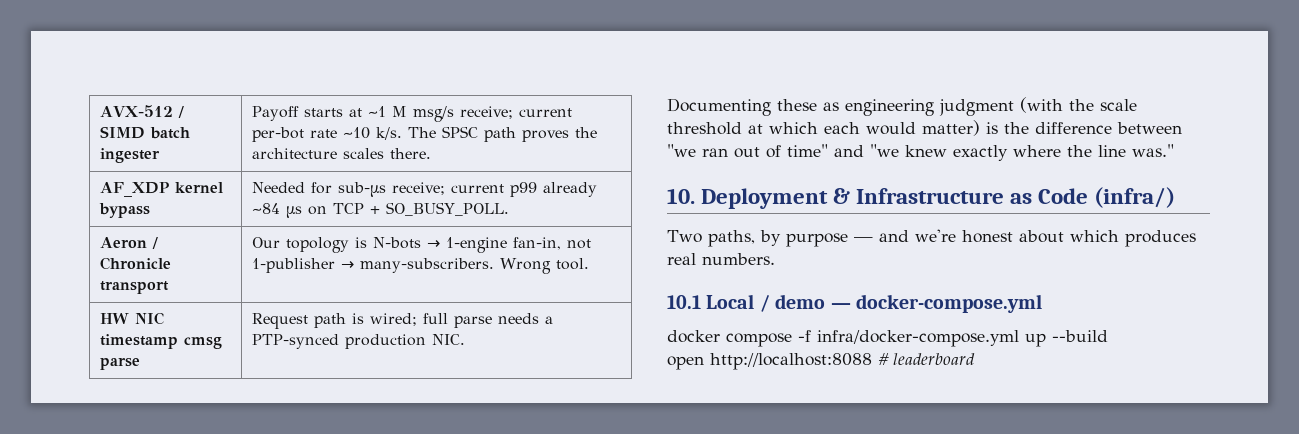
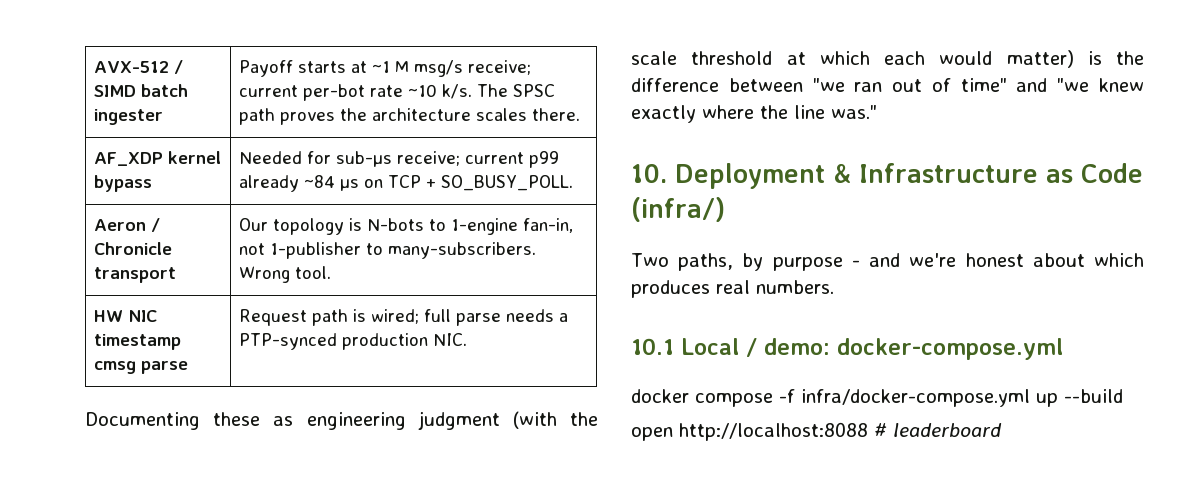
- Aeron / Chronicle transport | Our topology is N-bots → 1-engine fan-in, not 1-publisher → many-subscribers. Wrong tool.
+ Aeron / Chronicle transport | Our topology is N-bots to 1-engine fan-in, not 1-publisher to many-subscribers. Wrong tool.
- Two paths, by purpose — and we're honest about which produces real numbers.
+ Two paths, by purpose - and we're honest about which produces real numbers.
- 10.1 Local / demo — docker-compose.yml
+ 10.1 Local / demo: docker-compose.yml

